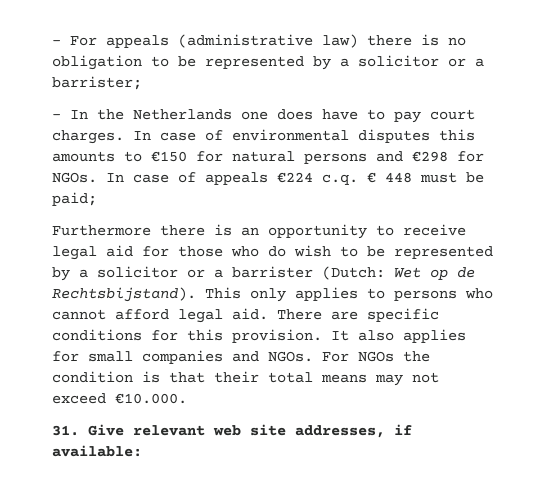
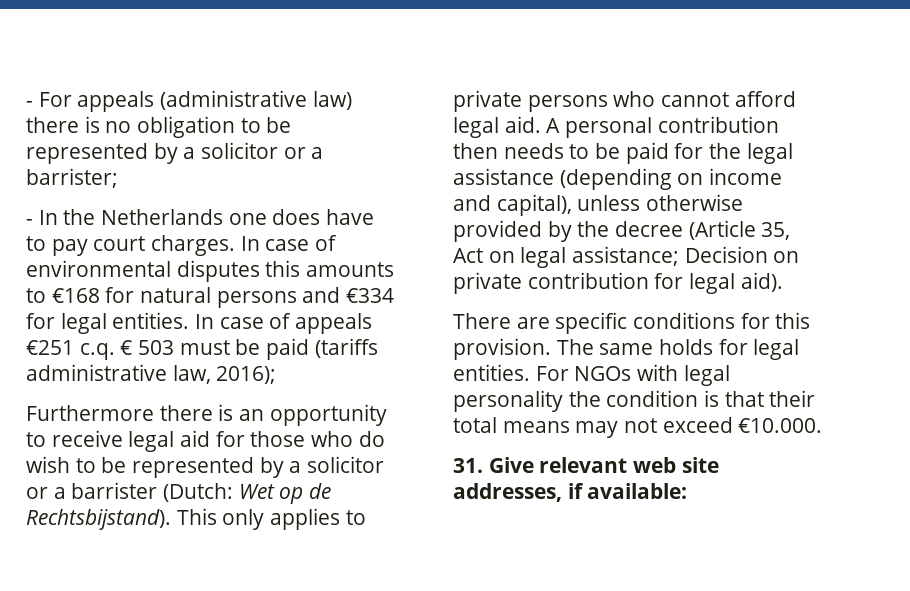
- In case of environmental disputes this amounts to €150 for natural persons and €298 for NGOs.
+ In case of environmental disputes this amounts to €168 for natural persons and €334 for legal entities.
- In case of appeals €224 c.q. € 448 must be paid;
+ In case of appeals €251 c.q. € 503 must be paid (tariffs administrative law, 2016);
- This only applies to persons who cannot afford legal aid. There are specific conditions for this provision.
+ This only applies to private persons who cannot afford legal aid. A personal contribution then needs to be paid for the legal assistance (depending on income and capital), unless otherwise provided by the decree (Article 35, Act on legal assistance; Decision on private contribution for legal aid).
+ There are specific conditions for this provision.
- It also applies for small companies and NGOs. For NGOs the condition is that their total means may not exceed €10.000.
+ The same holds for legal entities. For NGOs with legal personality the condition is that their total means may not exceed €10.000.

